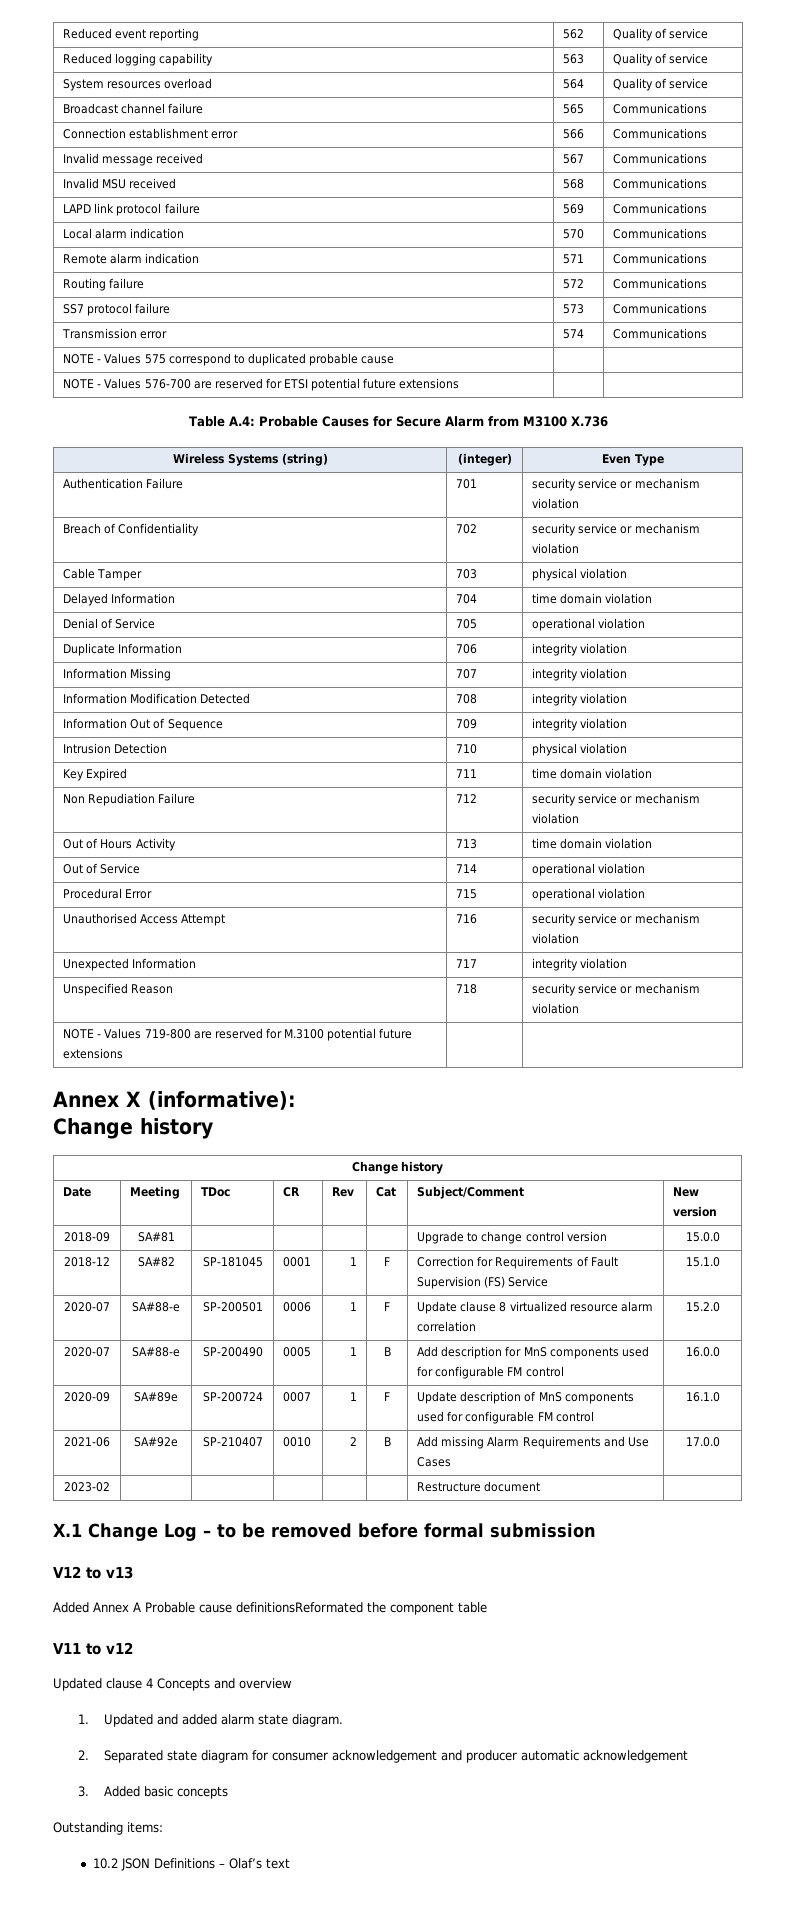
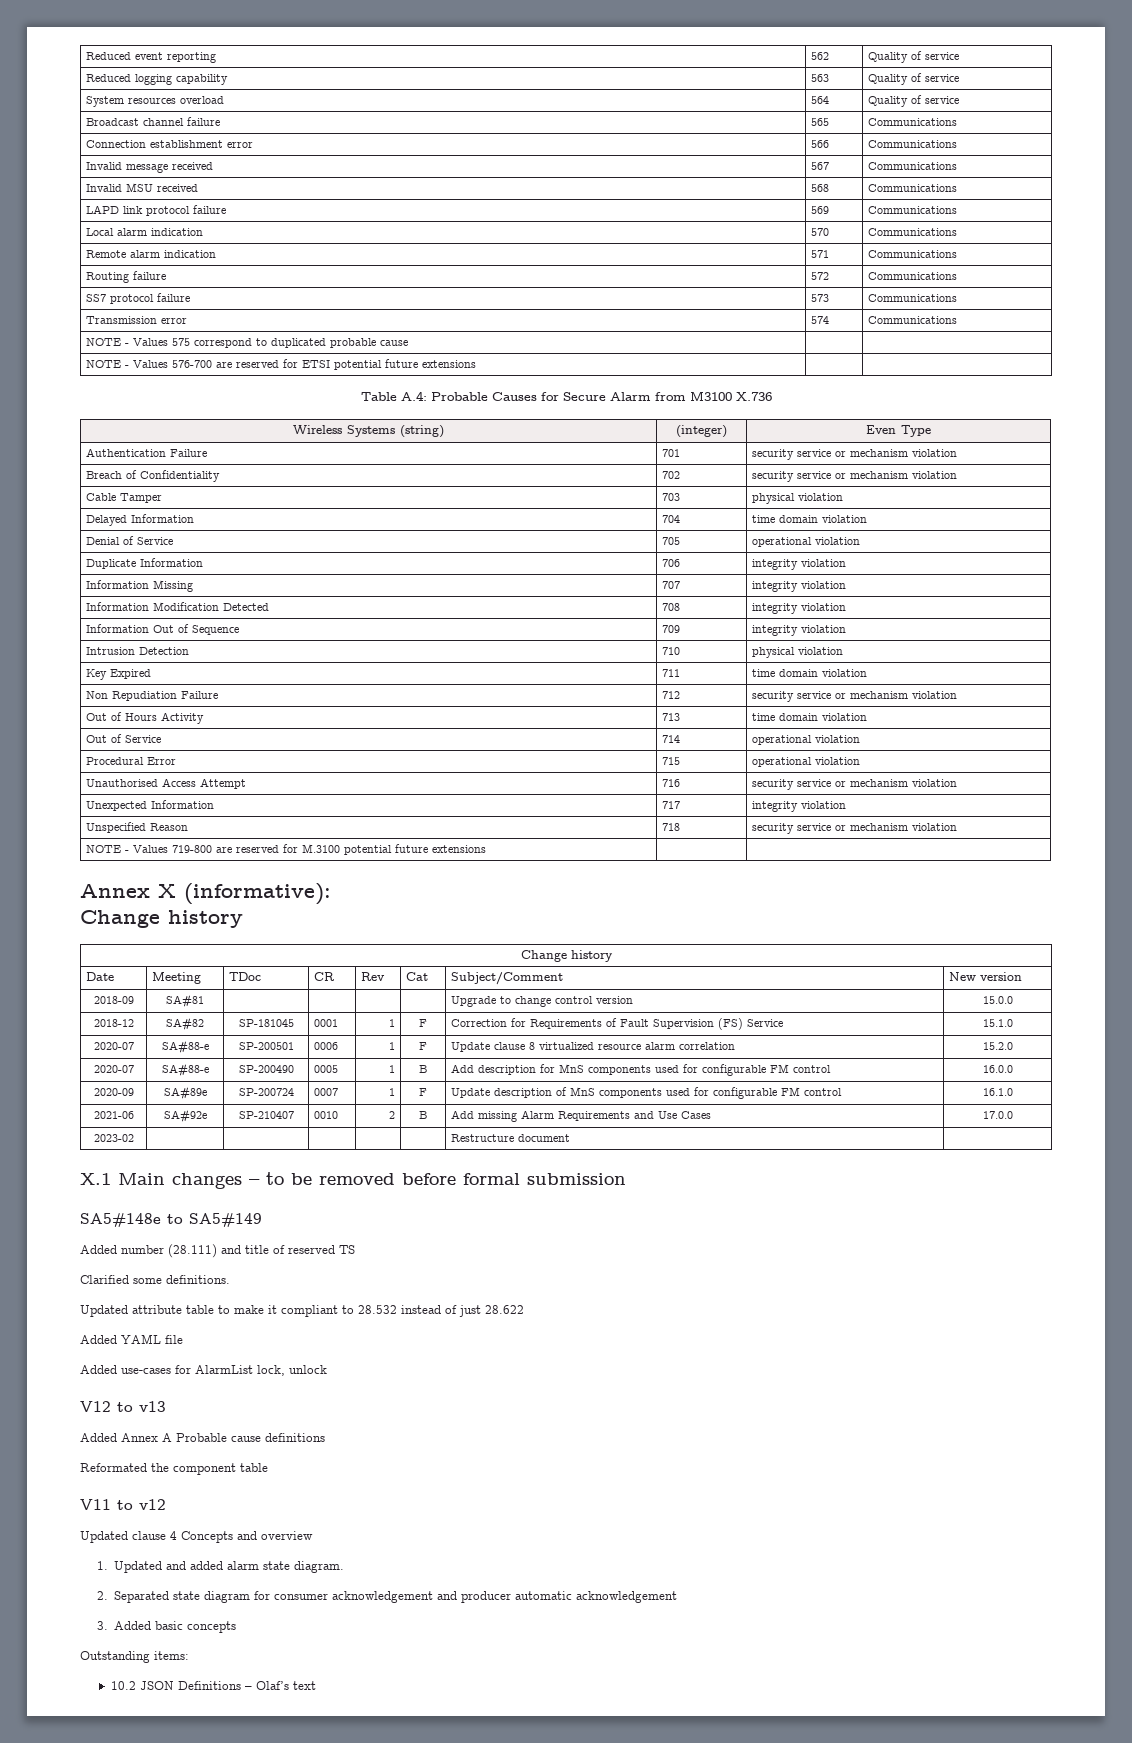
- X.1 Change Log – to be removed before formal submission
+ X.1 Main changes – to be removed before formal submission
+ SA5#148e to SA5#149
+ Added number (28.111) and title of reserved TS
+ Clarified some definitions.
+ Updated attribute table to make it compliant to 28.532 instead of just 28.622
+ Added YAML file
+ Added use-cases for AlarmList lock, unlock
- Added Annex A Probable cause definitionsReformated the component table
+ Added Annex A Probable cause definitions
+ Reformated the component table

